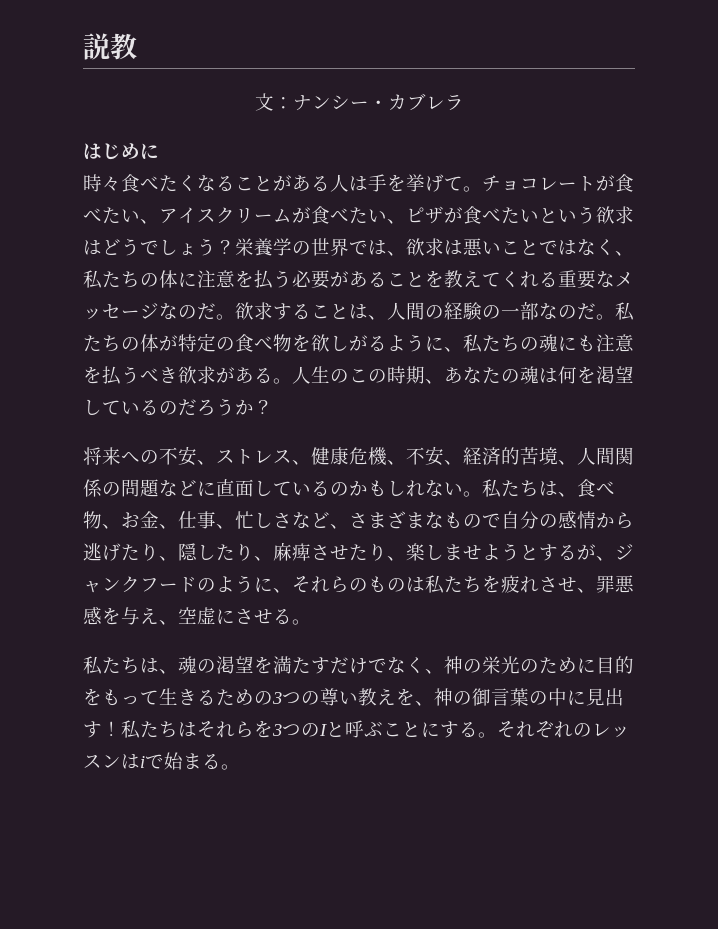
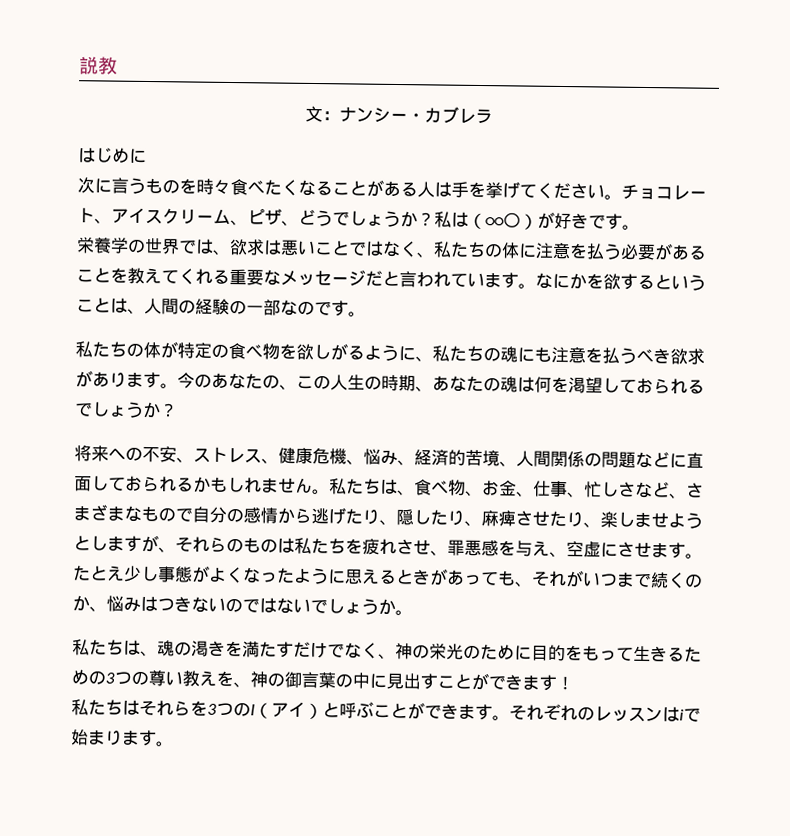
- 時々食べたくなることがある人は手を挙げて。
+ 次に言うものを時々食べたくなることがある人は手を挙げてください。
- チョコレートが食べたい、アイスクリームが食べたい、ピザが食べたいという欲求はどうでしょう？栄養学の世界では、欲求は悪いことではなく、私たちの体に注意を払う必要があることを教えてくれる重要なメッセージなのだ。欲求することは、人間の経験の一部なのだ。私たちの体が特定の食べ物を欲しがるように、私たちの魂にも注意を払うべき欲求がある。人生のこの時期、あなたの魂は何を渇望しているのだろうか？
+ チョコレート、アイスクリーム、ピザ、どうでしょうか？私は（○○〇）が好きです。
+ 栄養学の世界では、欲求は悪いことではなく、私たちの体に注意を払う必要があることを教えてくれる重要なメッセージだと言われています。なにかを欲するということは、人間の経験の一部なのです。
+ 私たちの体が特定の食べ物を欲しがるように、私たちの魂にも注意を払うべき欲求があります。今のあなたの、この人生の時期、あなたの魂は何を渇望しておられるでしょうか？
- 将来への不安、ストレス、健康危機、不安、経済的苦境、人間関係の問題などに直面しているのかもしれない。
+ 将来への不安、ストレス、健康危機、悩み、経済的苦境、人間関係の問題などに直面しておられるかもしれません。
- 私たちは、食べ物、お金、仕事、忙しさなど、さまざまなもので自分の感情から逃げたり、隠したり、麻痺させたり、楽しませようとするが、ジャンクフードのように、それらのものは私たちを疲れさせ、罪悪感を与え、空虚にさせる。
+ 私たちは、食べ物、お金、仕事、忙しさなど、さまざまなもので自分の感情から逃げたり、隠したり、麻痺させたり、楽しませようとしますが、それらのものは私たちを疲れさせ、罪悪感を与え、空虚にさせます。たとえ少し事態がよくなったように思えるときがあっても、それがいつまで続くのか、悩みはつきないのではないでしょうか。
- 私たちは、魂の渇望を満たすだけでなく、神の栄光のために目的をもって生きるための3つの尊い教えを、神の御言葉の中に見出す！私たちはそれらを3つのIと呼ぶことにする。
+ 私たちは、魂の渇きを満たすだけでなく、神の栄光のために目的をもって生きるための3つの尊い教えを、神の御言葉の中に見出すことができます！
+ 私たちはそれらを3つのI（アイ）と呼ぶことができます。
- それぞれのレッスンはiで始まる。
+ それぞれのレッスンはiで始まります。

